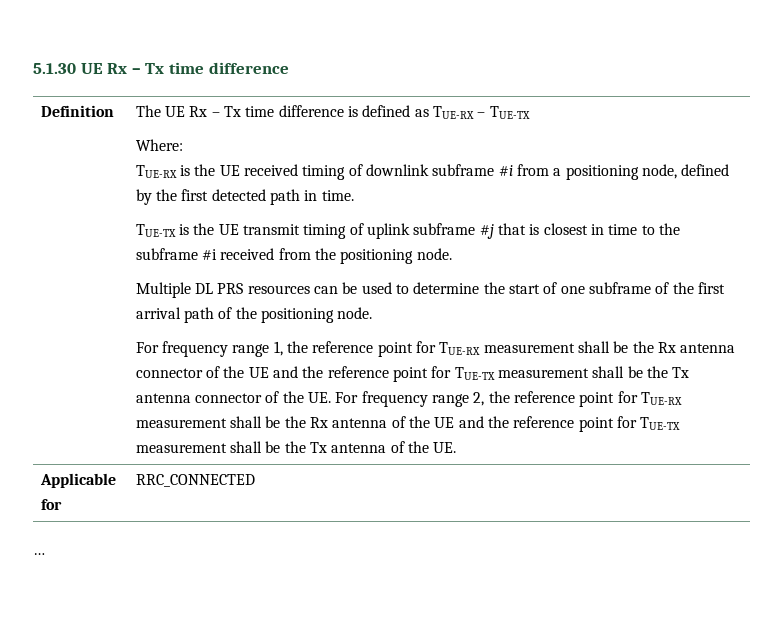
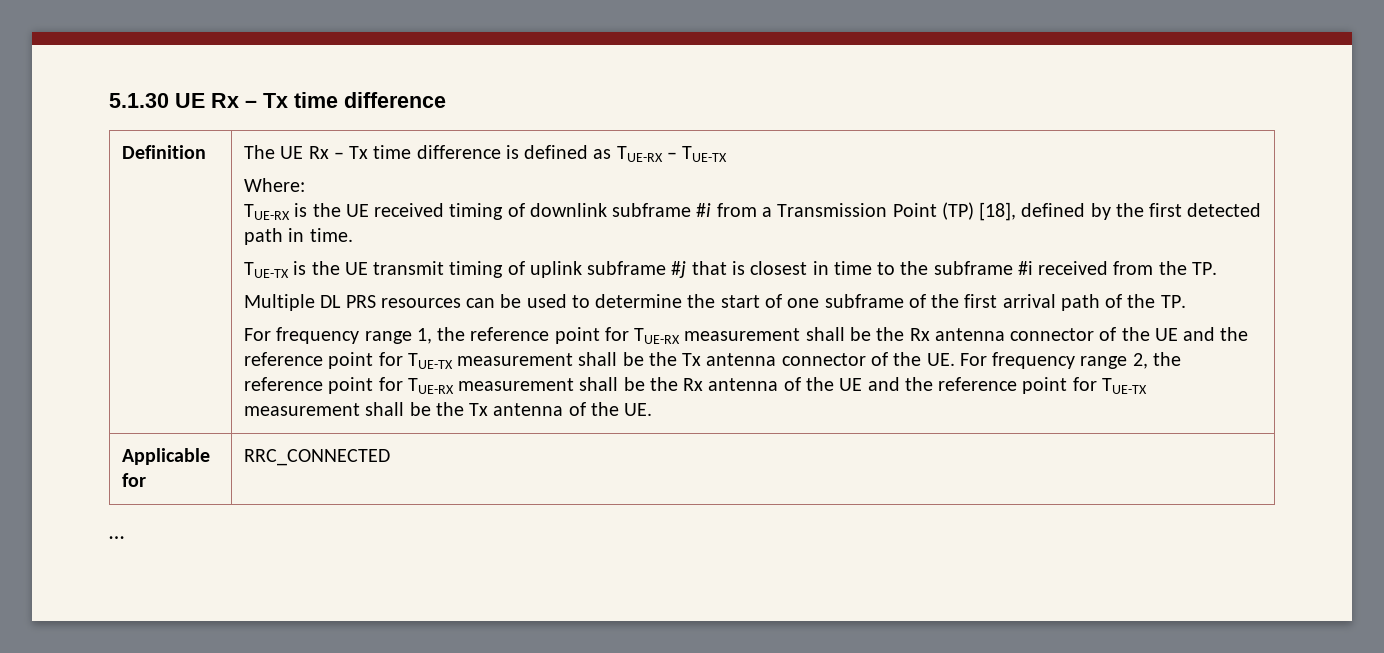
- TUE-RX is the UE received timing of downlink subframe #i from a positioning node, defined by the first detected path in time.
+ TUE-RX is the UE received timing of downlink subframe #i from a Transmission Point (TP) [18], defined by the first detected path in time.
- TUE-TX is the UE transmit timing of uplink subframe #j that is closest in time to the subframe #i received from the positioning node.
+ TUE-TX is the UE transmit timing of uplink subframe #j that is closest in time to the subframe #i received from the TP.
- Multiple DL PRS resources can be used to determine the start of one subframe of the first arrival path of the positioning node.
+ Multiple DL PRS resources can be used to determine the start of one subframe of the first arrival path of the TP.

